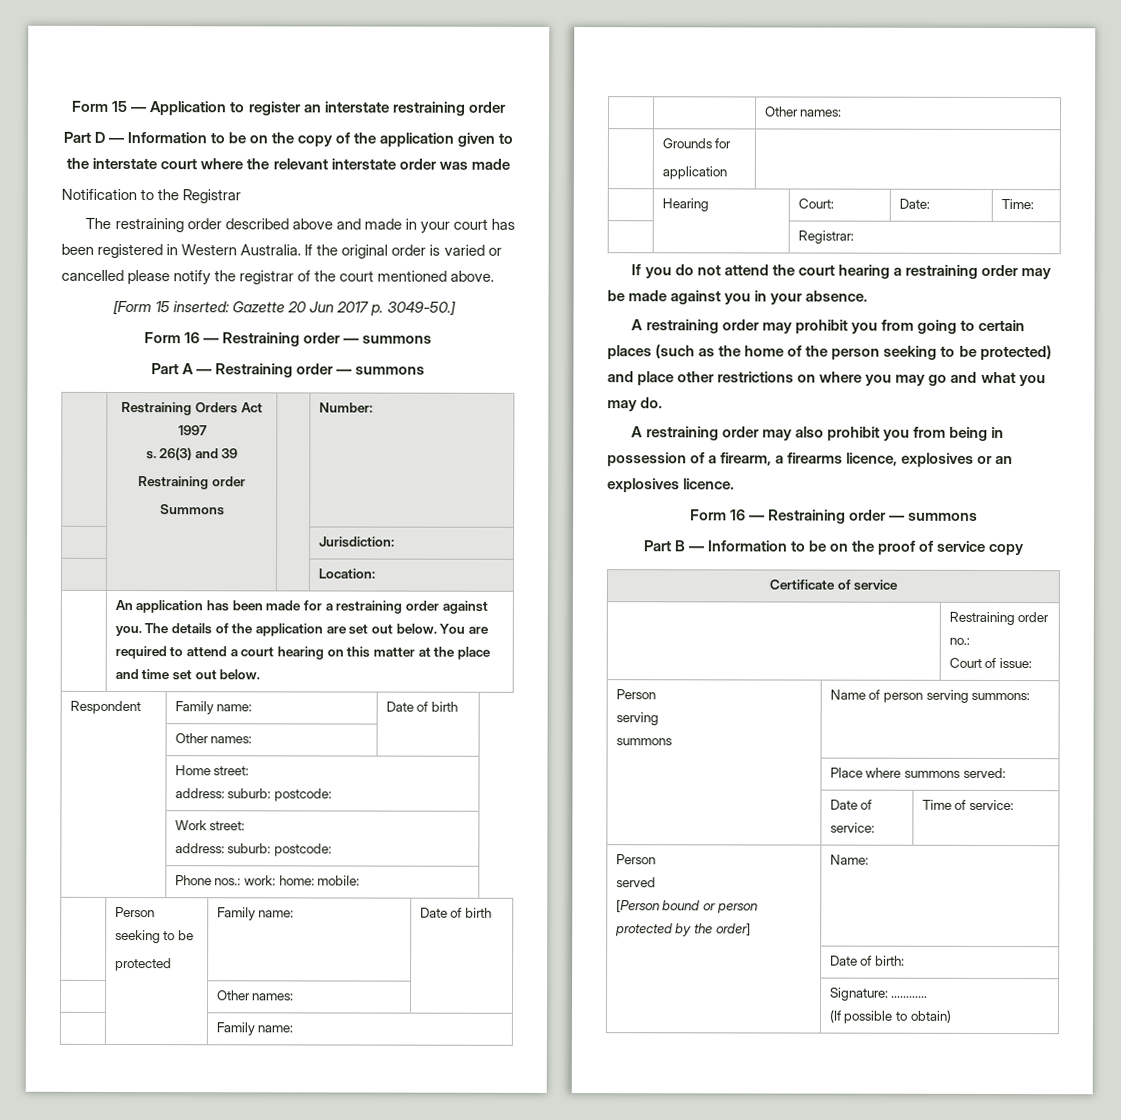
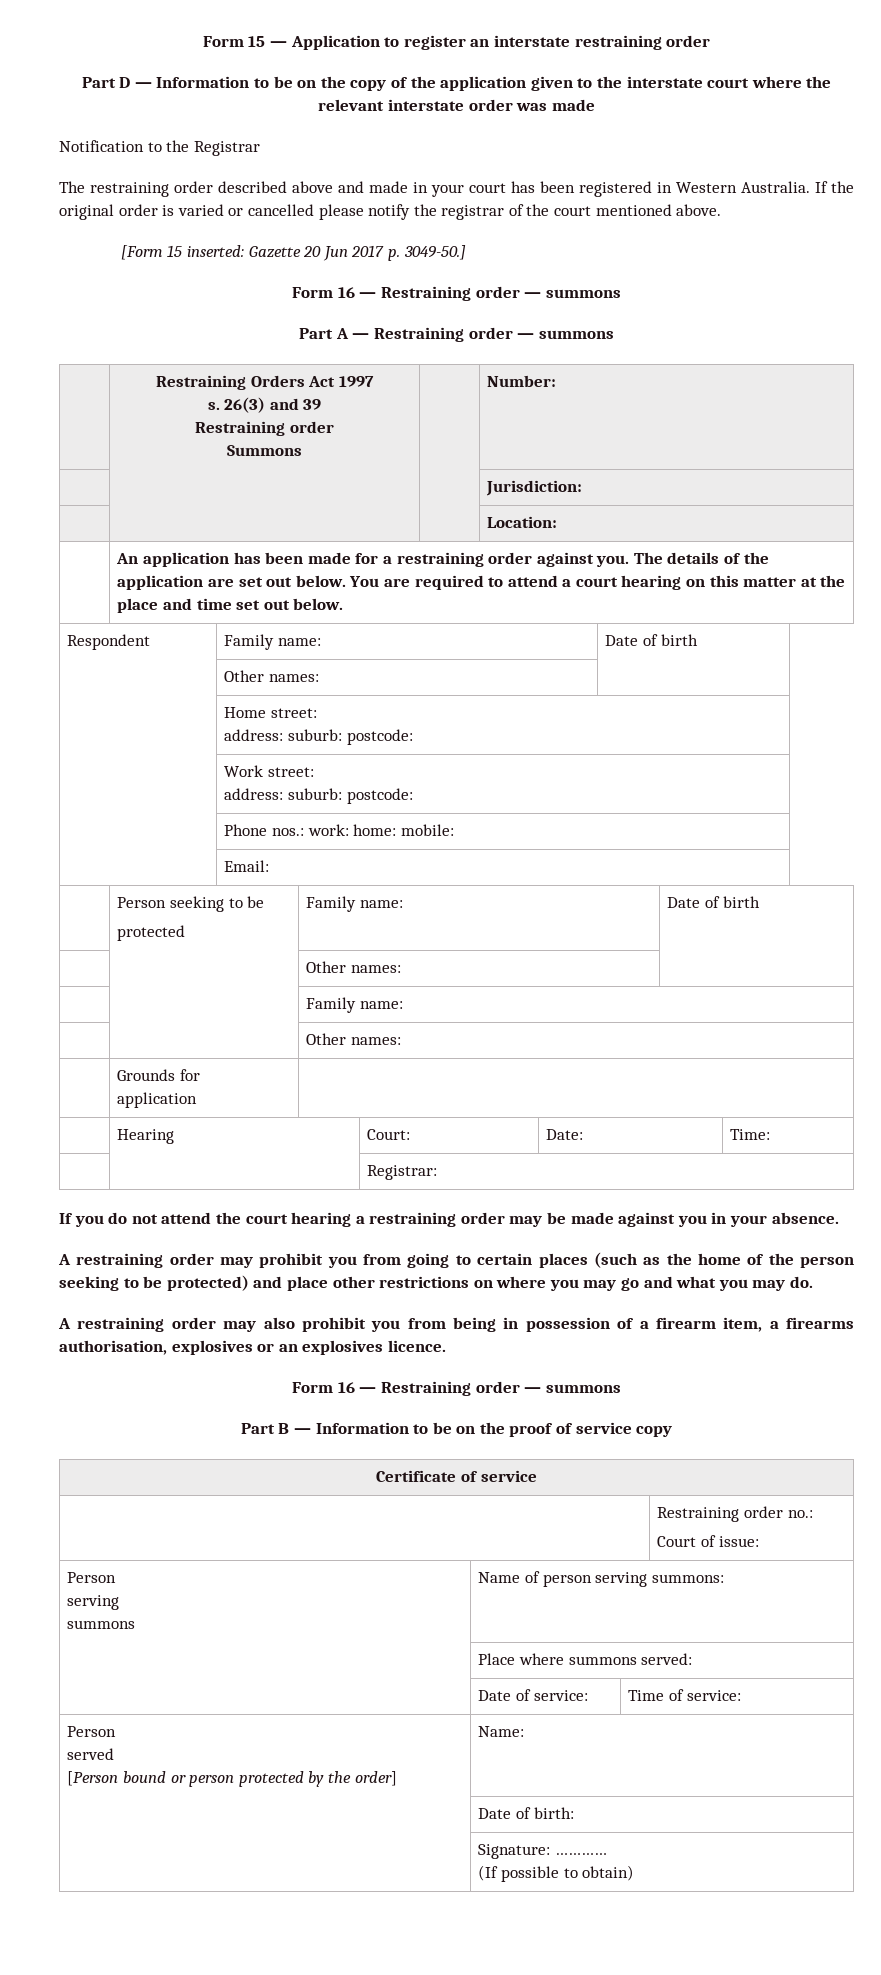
+ | Email:
- A restraining order may also prohibit you from being in possession of a firearm, a firearms licence, explosives or an explosives licence.
+ A restraining order may also prohibit you from being in possession of a firearm item, a firearms authorisation, explosives or an explosives licence.

